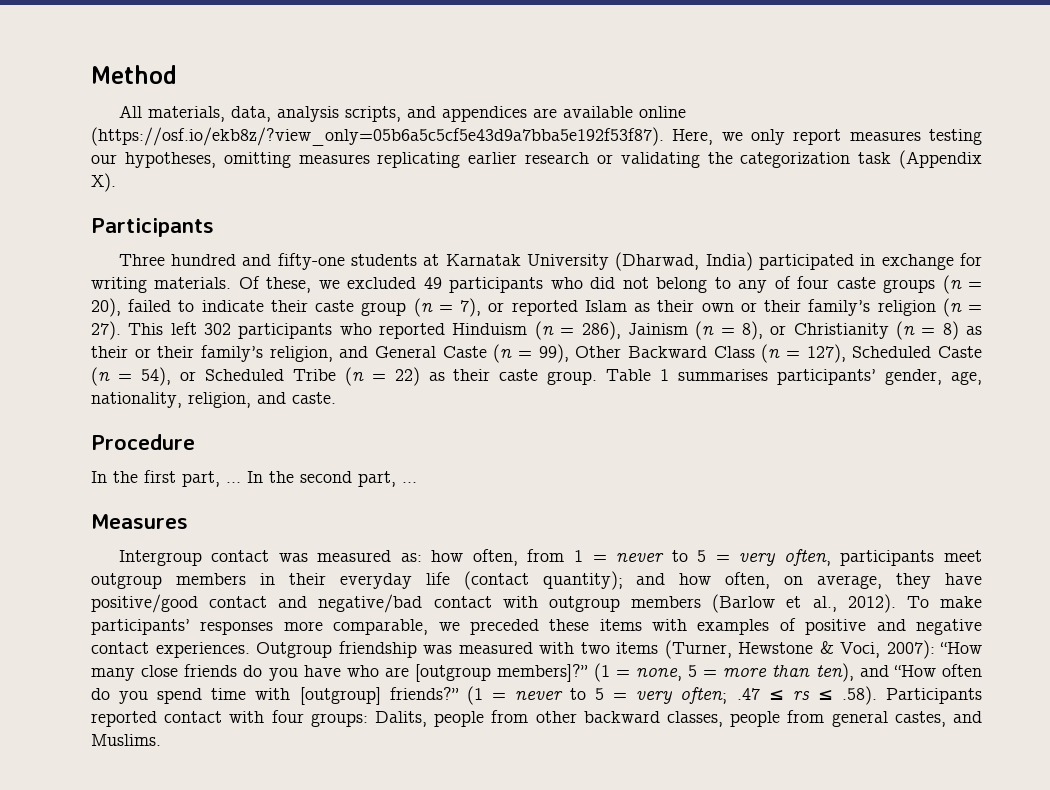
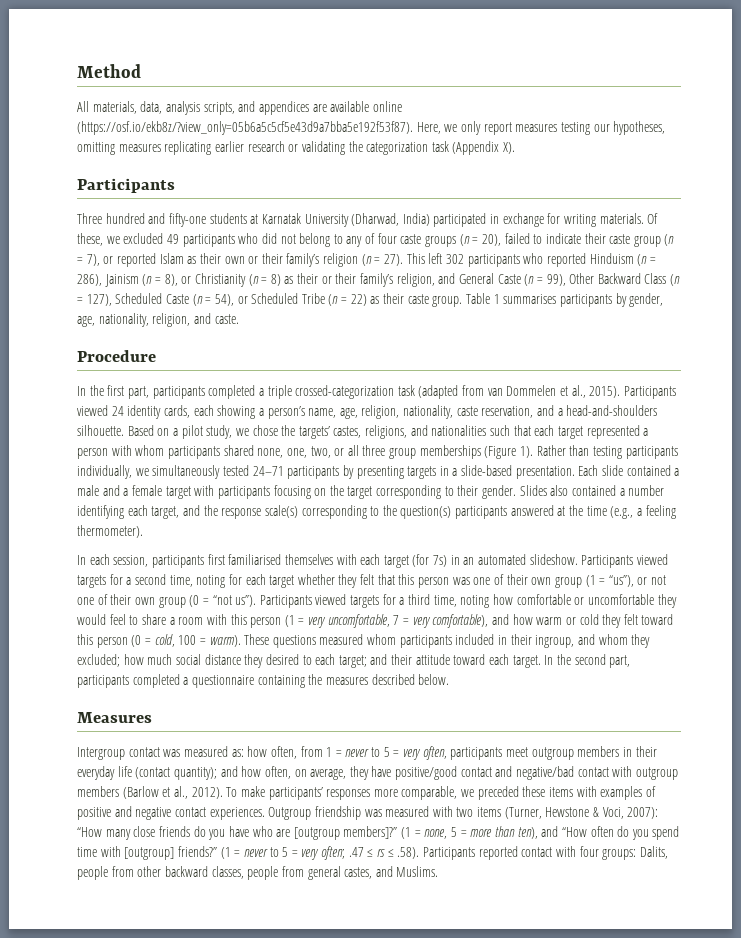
- Table 1 summarises participants’ gender, age, nationality, religion, and caste.
+ Table 1 summarises participants by gender, age, nationality, religion, and caste.
- In the first part, … In the second part, …
+ In the first part, participants completed a triple crossed-categorization task (adapted from van Dommelen et al., 2015). Participants viewed 24 identity cards, each showing a person’s name, age, religion, nationality, caste reservation, and a head-and-shoulders silhouette. Based on a pilot study, we chose the targets’ castes, religions, and nationalities such that each target represented a person with whom participants shared none, one, two, or all three group memberships (Figure 1). Rather than testing participants individually, we simultaneously tested 24–71 participants by presenting targets in a slide-based presentation. Each slide contained a male and a female target with participants focusing on the target corresponding to their gender. Slides also contained a number identifying each target, and the response scale(s) corresponding to the question(s) participants answered at the time (e.g., a feeling thermometer).
+ In each session, participants first familiarised themselves with each target (for 7s) in an automated slideshow. Participants viewed targets for a second time, noting for each target whether they felt that this person was one of their own group (1 = “us”), or not one of their own group (0 = “not us”). Participants viewed targets for a third time, noting how comfortable or uncomfortable they would feel to share a room with this person (1 = very uncomfortable, 7 = very comfortable), and how warm or cold they felt toward this person (0 = cold, 100 = warm). These questions measured whom participants included in their ingroup, and whom they excluded; how much social distance they desired to each target; and their attitude toward each target. In the second part, participants completed a questionnaire containing the measures described below.

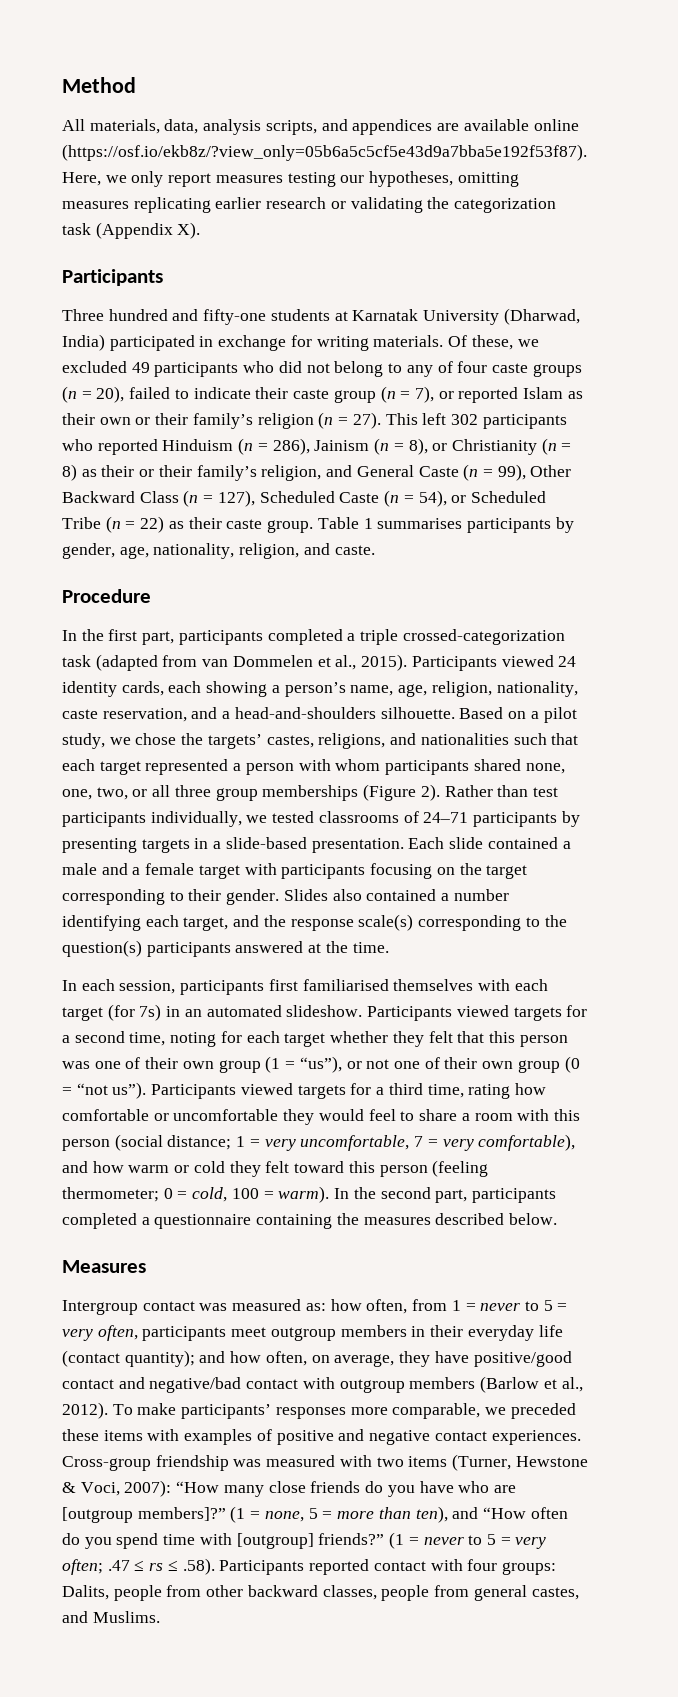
- Based on a pilot study, we chose the targets’ castes, religions, and nationalities such that each target represented a person with whom participants shared none, one, two, or all three group memberships (Figure 1).
+ Based on a pilot study, we chose the targets’ castes, religions, and nationalities such that each target represented a person with whom participants shared none, one, two, or all three group memberships (Figure 2).
- Rather than testing participants individually, we simultaneously tested 24–71 participants by presenting targets in a slide-based presentation.
+ Rather than test participants individually, we tested classrooms of 24–71 participants by presenting targets in a slide-based presentation.
- Slides also contained a number identifying each target, and the response scale(s) corresponding to the question(s) participants answered at the time (e.g., a feeling thermometer).
+ Slides also contained a number identifying each target, and the response scale(s) corresponding to the question(s) participants answered at the time.
- Participants viewed targets for a third time, noting how comfortable or uncomfortable they would feel to share a room with this person (1 = very uncomfortable, 7 = very comfortable), and how warm or cold they felt toward this person (0 = cold, 100 = warm).
+ Participants viewed targets for a third time, rating how comfortable or uncomfortable they would feel to share a room with this person (social distance; 1 = very uncomfortable, 7 = very comfortable), and how warm or cold they felt toward this person (feeling thermometer; 0 = cold, 100 = warm).
- These questions measured whom participants included in their ingroup, and whom they excluded; how much social distance they desired to each target; and their attitude toward each target.
- Outgroup friendship was measured with two items (Turner, Hewstone & Voci, 2007): “How many close friends do you have who are [outgroup members]?”
+ Cross-group friendship was measured with two items (Turner, Hewstone & Voci, 2007): “How many close friends do you have who are [outgroup members]?”

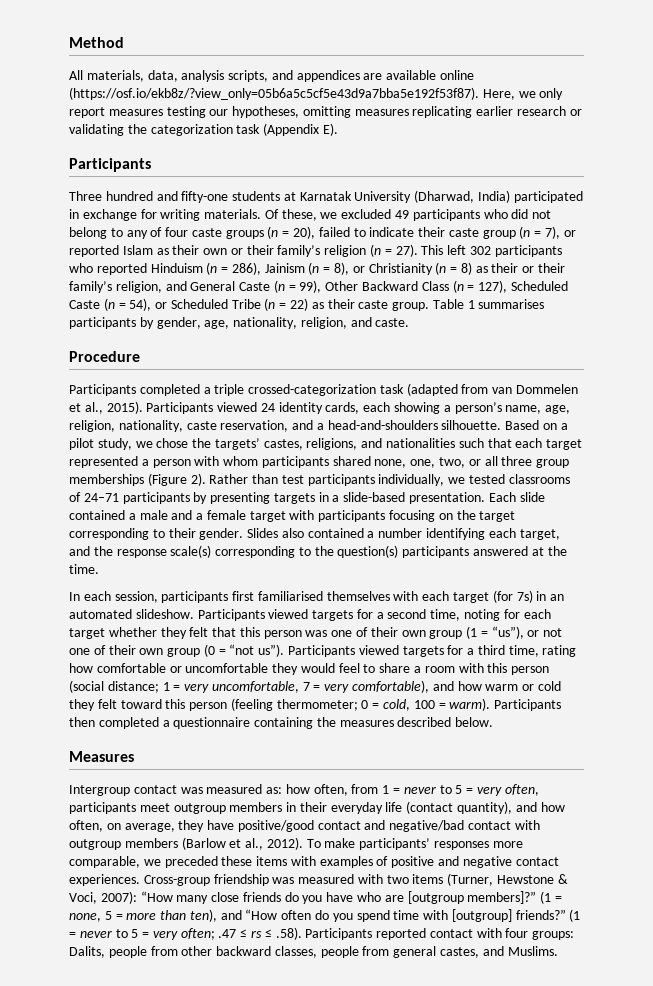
- All materials, data, analysis scripts, and appendices are available online (https://osf.io/ekb8z/?view_only=05b6a5c5cf5e43d9a7bba5e192f53f87). Here, we only report measures testing our hypotheses, omitting measures replicating earlier research or validating the categorization task (Appendix X).
+ All materials, data, analysis scripts, and appendices are available online (https://osf.io/ekb8z/?view_only=05b6a5c5cf5e43d9a7bba5e192f53f87). Here, we only report measures testing our hypotheses, omitting measures replicating earlier research or validating the categorization task (Appendix E).
- In the first part, participants completed a triple crossed-categorization task (adapted from van Dommelen et al., 2015).
+ Participants completed a triple crossed-categorization task (adapted from van Dommelen et al., 2015).
- In the second part, participants completed a questionnaire containing the measures described below.
+ Participants then completed a questionnaire containing the measures described below.
- Intergroup contact was measured as: how often, from 1 = never to 5 = very often, participants meet outgroup members in their everyday life (contact quantity); and how often, on average, they have positive/good contact and negative/bad contact with outgroup members (Barlow et al., 2012).
+ Intergroup contact was measured as: how often, from 1 = never to 5 = very often, participants meet outgroup members in their everyday life (contact quantity), and how often, on average, they have positive/good contact and negative/bad contact with outgroup members (Barlow et al., 2012).

